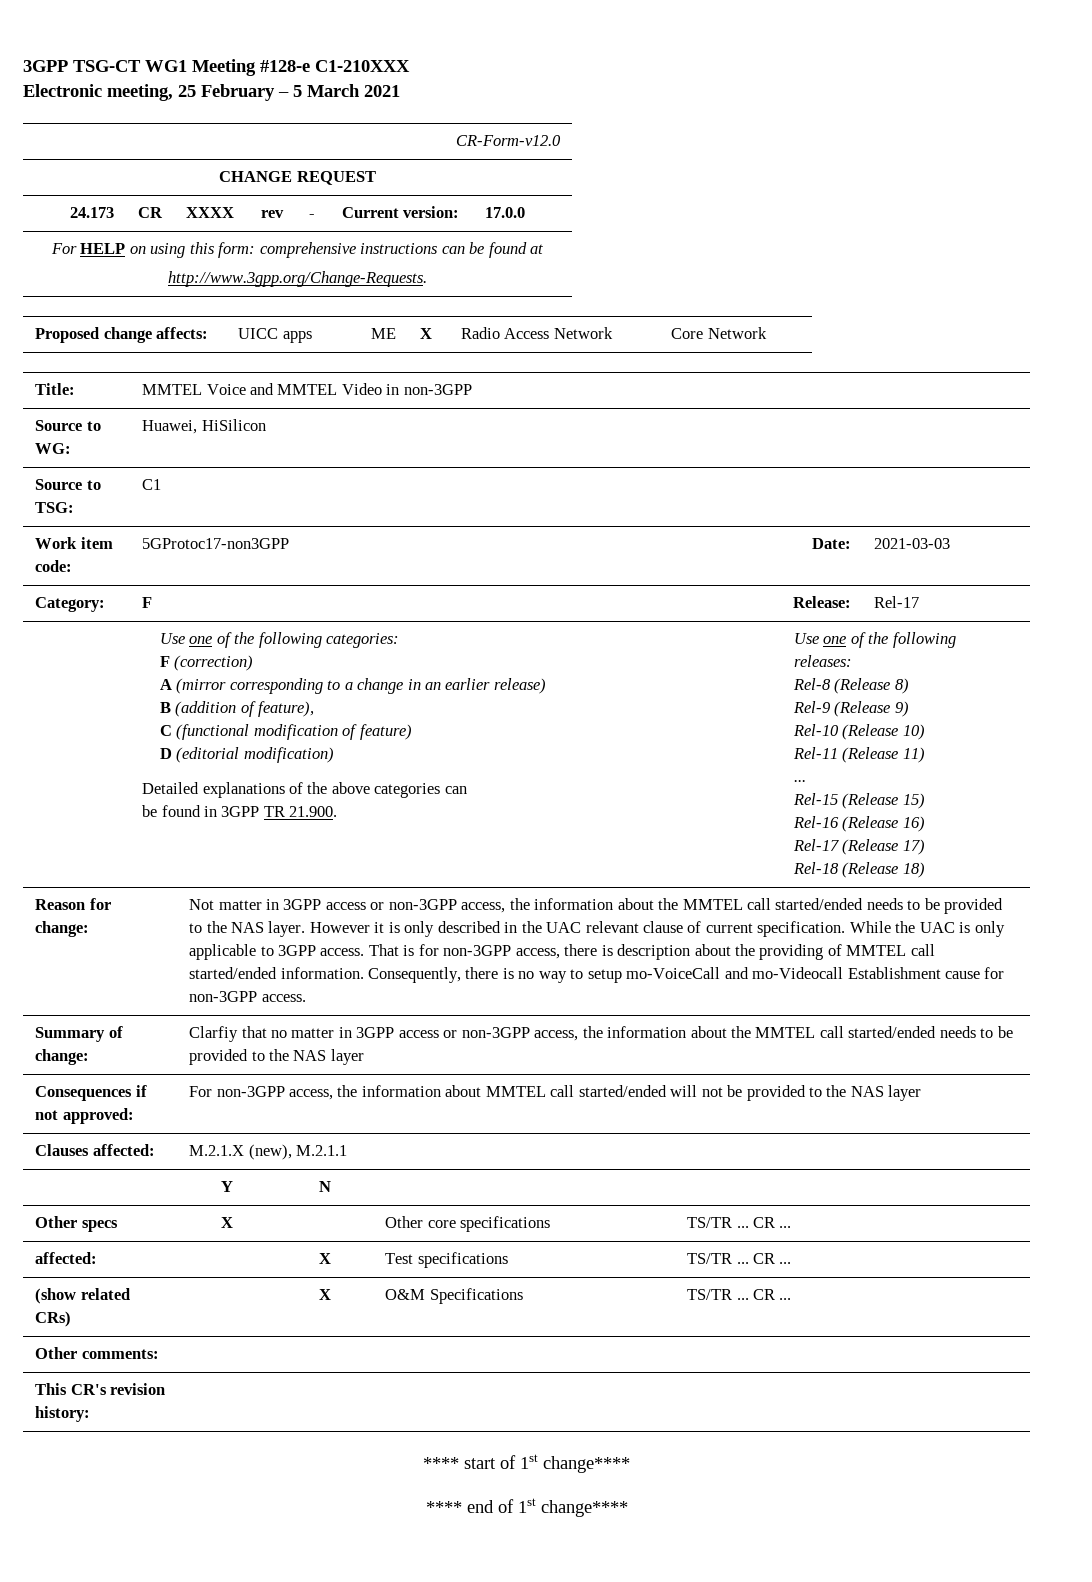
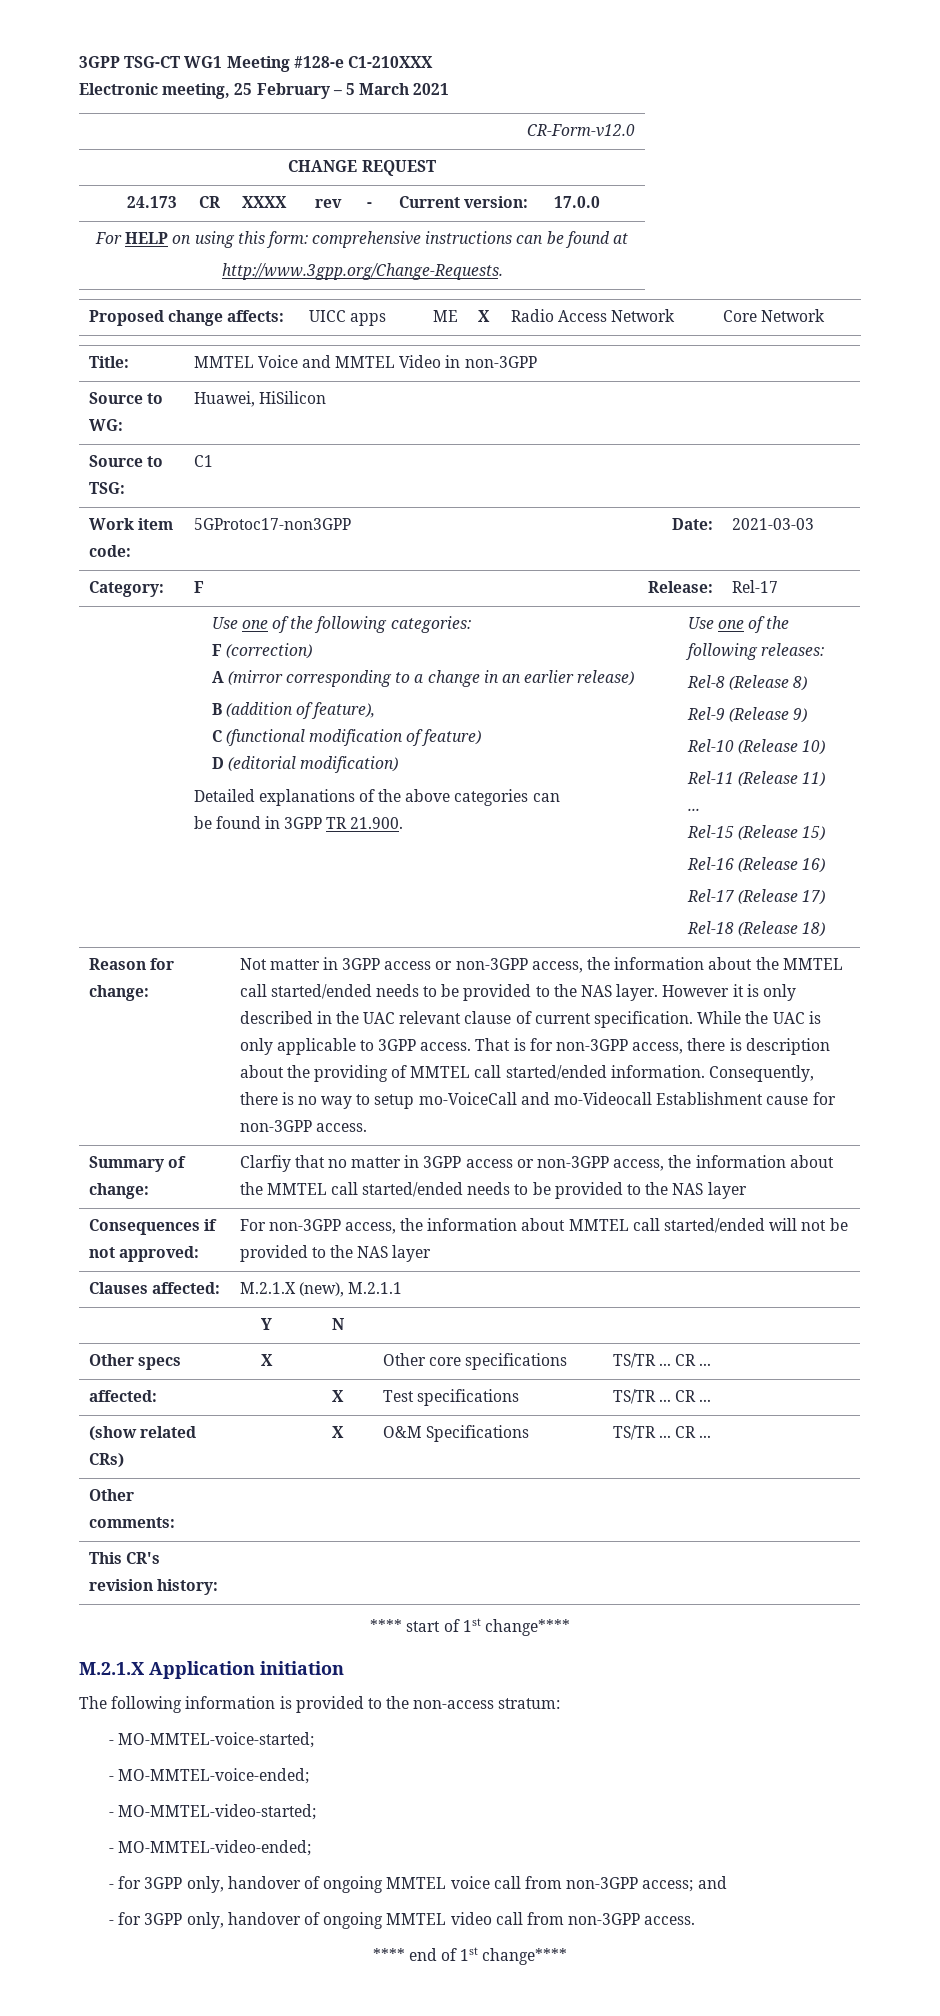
+ M.2.1.X Application initiation
+ The following information is provided to the non-access stratum:
+ - MO-MMTEL-voice-started;
+ - MO-MMTEL-voice-ended;
+ - MO-MMTEL-video-started;
+ - MO-MMTEL-video-ended;
+ - for 3GPP only, handover of ongoing MMTEL voice call from non-3GPP access; and
+ - for 3GPP only, handover of ongoing MMTEL video call from non-3GPP access.

